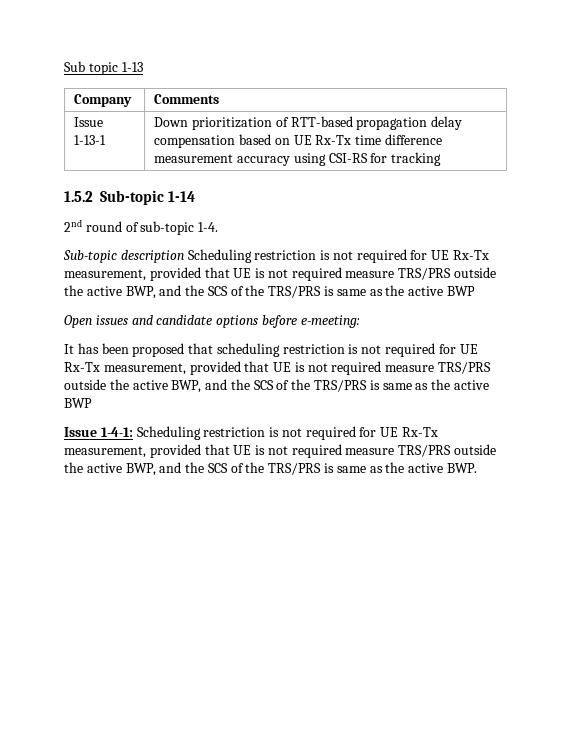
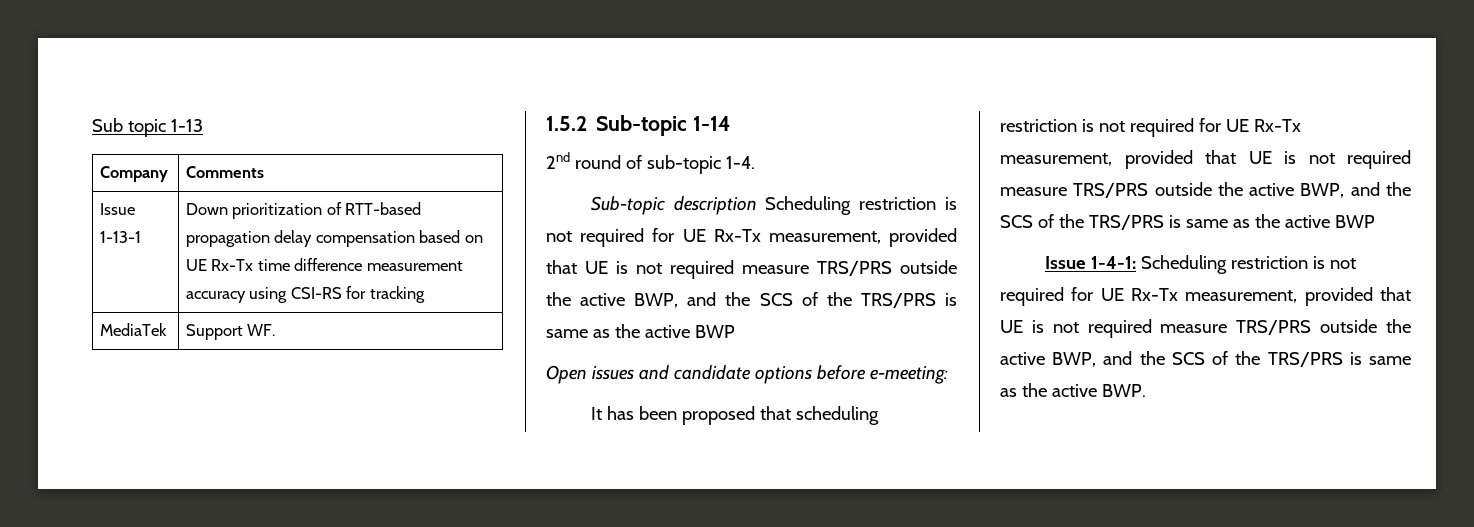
+ MediaTek | Support WF.

